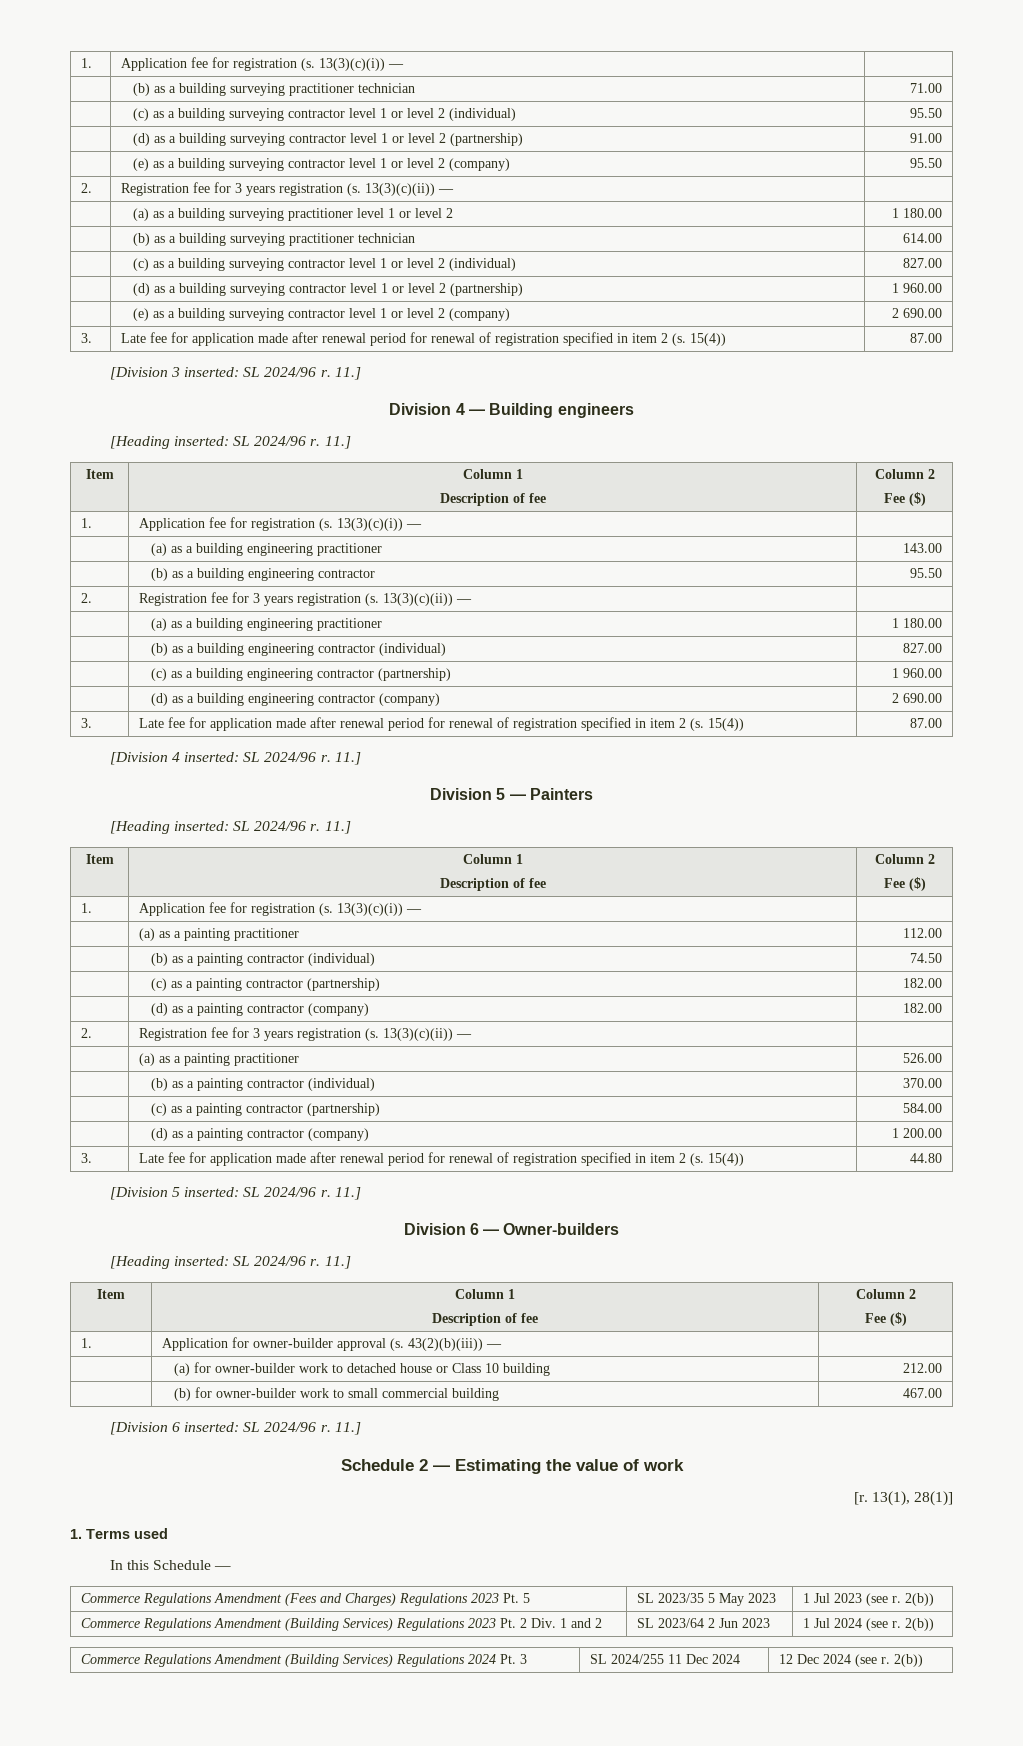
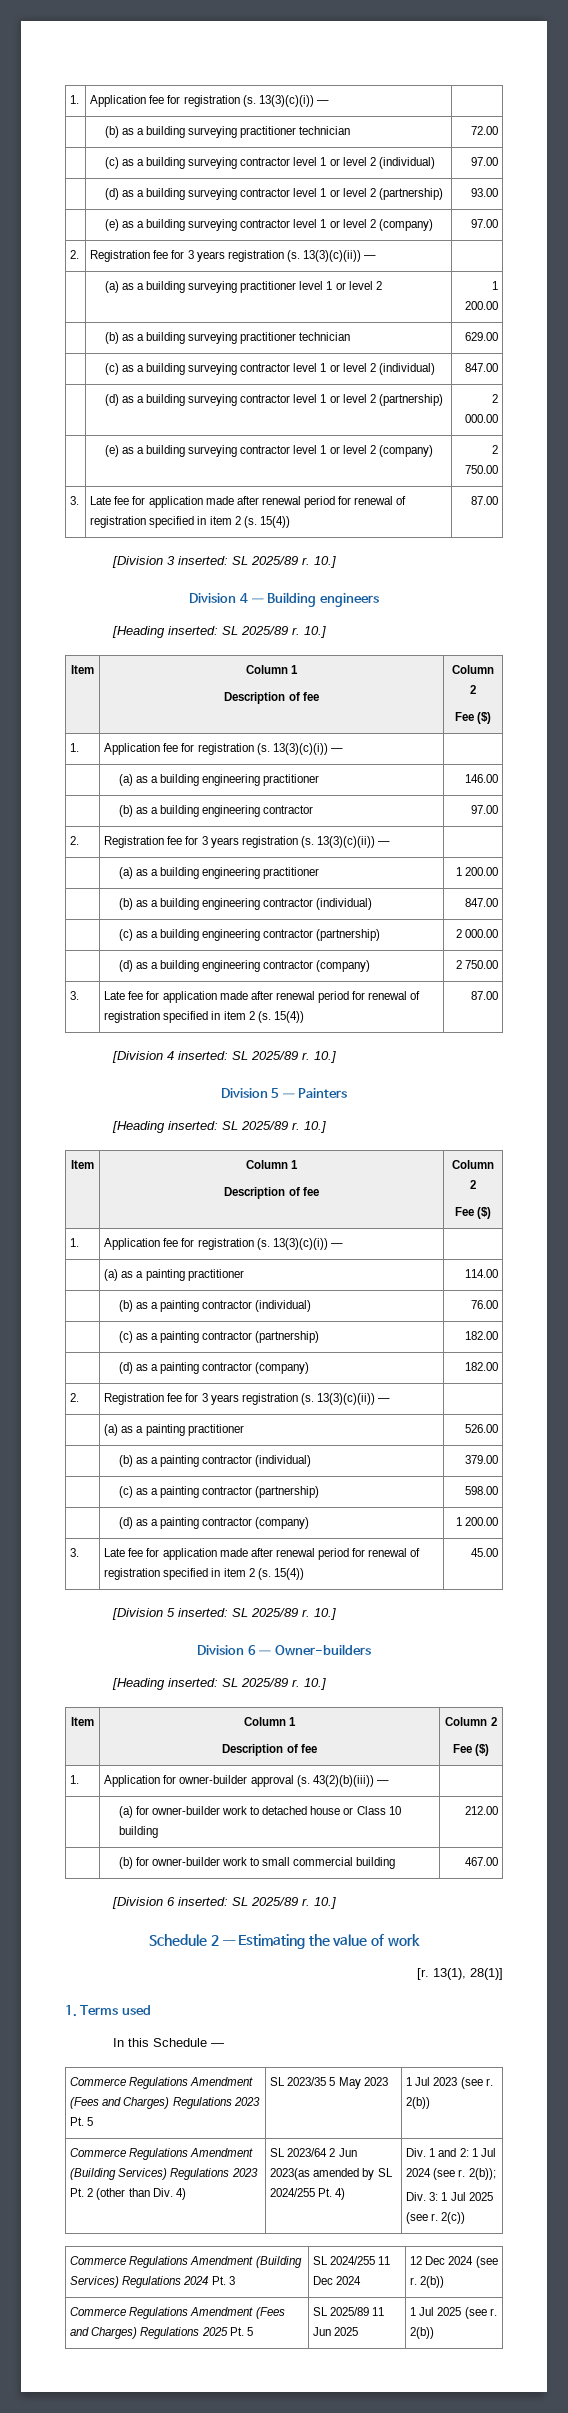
- | (b) as a building surveying practitioner technician | 71.00
+ | (b) as a building surveying practitioner technician | 72.00
- | (c) as a building surveying contractor level 1 or level 2 (individual) | 95.50
+ | (c) as a building surveying contractor level 1 or level 2 (individual) | 97.00
- | (d) as a building surveying contractor level 1 or level 2 (partnership) | 91.00
+ | (d) as a building surveying contractor level 1 or level 2 (partnership) | 93.00
- | (e) as a building surveying contractor level 1 or level 2 (company) | 95.50
+ | (e) as a building surveying contractor level 1 or level 2 (company) | 97.00
- | (a) as a building surveying practitioner level 1 or level 2 | 1 180.00
- | (b) as a building surveying practitioner technician | 614.00
+ | (a) as a building surveying practitioner level 1 or level 2 | 1 200.00
+ | (b) as a building surveying practitioner technician | 629.00
- | (c) as a building surveying contractor level 1 or level 2 (individual) | 827.00
+ | (c) as a building surveying contractor level 1 or level 2 (individual) | 847.00
- | (d) as a building surveying contractor level 1 or level 2 (partnership) | 1 960.00
+ | (d) as a building surveying contractor level 1 or level 2 (partnership) | 2 000.00
- | (e) as a building surveying contractor level 1 or level 2 (company) | 2 690.00
+ | (e) as a building surveying contractor level 1 or level 2 (company) | 2 750.00
- [Division 3 inserted: SL 2024/96 r. 11.]
+ [Division 3 inserted: SL 2025/89 r. 10.]
  Division 4 — Building engineers
- [Heading inserted: SL 2024/96 r. 11.]
+ [Heading inserted: SL 2025/89 r. 10.]
- | (a) as a building engineering practitioner | 143.00
+ | (a) as a building engineering practitioner | 146.00
- | (b) as a building engineering contractor | 95.50
+ | (b) as a building engineering contractor | 97.00
- | (a) as a building engineering practitioner | 1 180.00
+ | (a) as a building engineering practitioner | 1 200.00
- | (b) as a building engineering contractor (individual) | 827.00
+ | (b) as a building engineering contractor (individual) | 847.00
- | (c) as a building engineering contractor (partnership) | 1 960.00
+ | (c) as a building engineering contractor (partnership) | 2 000.00
- | (d) as a building engineering contractor (company) | 2 690.00
+ | (d) as a building engineering contractor (company) | 2 750.00
- [Division 4 inserted: SL 2024/96 r. 11.]
+ [Division 4 inserted: SL 2025/89 r. 10.]
  Division 5 — Painters
- [Heading inserted: SL 2024/96 r. 11.]
+ [Heading inserted: SL 2025/89 r. 10.]
- | (a) as a painting practitioner | 112.00
- | (b) as a painting contractor (individual) | 74.50
+ | (a) as a painting practitioner | 114.00
+ | (b) as a painting contractor (individual) | 76.00
- | (b) as a painting contractor (individual) | 370.00
- | (c) as a painting contractor (partnership) | 584.00
+ | (b) as a painting contractor (individual) | 379.00
+ | (c) as a painting contractor (partnership) | 598.00
- 3. | Late fee for application made after renewal period for renewal of registration specified in item 2 (s. 15(4)) | 44.80
+ 3. | Late fee for application made after renewal period for renewal of registration specified in item 2 (s. 15(4)) | 45.00
- [Division 5 inserted: SL 2024/96 r. 11.]
+ [Division 5 inserted: SL 2025/89 r. 10.]
  Division 6 — Owner-builders
- [Heading inserted: SL 2024/96 r. 11.]
+ [Heading inserted: SL 2025/89 r. 10.]
- [Division 6 inserted: SL 2024/96 r. 11.]
+ [Division 6 inserted: SL 2025/89 r. 10.]
- Commerce Regulations Amendment (Building Services) Regulations 2023 Pt. 2 Div. 1 and 2
+ Commerce Regulations Amendment (Building Services) Regulations 2023 Pt. 2 (other than Div. 4)
- SL 2023/64 2 Jun 2023 | 1 Jul 2024 (see r. 2(b))
+ SL 2023/64 2 Jun 2023(as amended by SL 2024/255 Pt. 4) | Div. 1 and 2: 1 Jul 2024 (see r. 2(b));
+ Div. 3: 1 Jul 2025 (see r. 2(c))
+ Commerce Regulations Amendment (Fees and Charges) Regulations 2025 Pt. 5 | SL 2025/89 11 Jun 2025 | 1 Jul 2025 (see r. 2(b))

